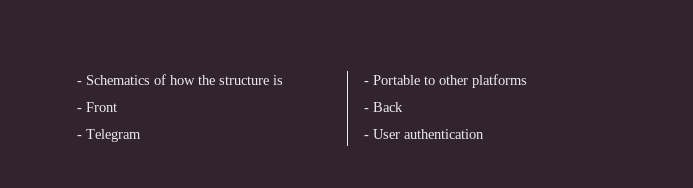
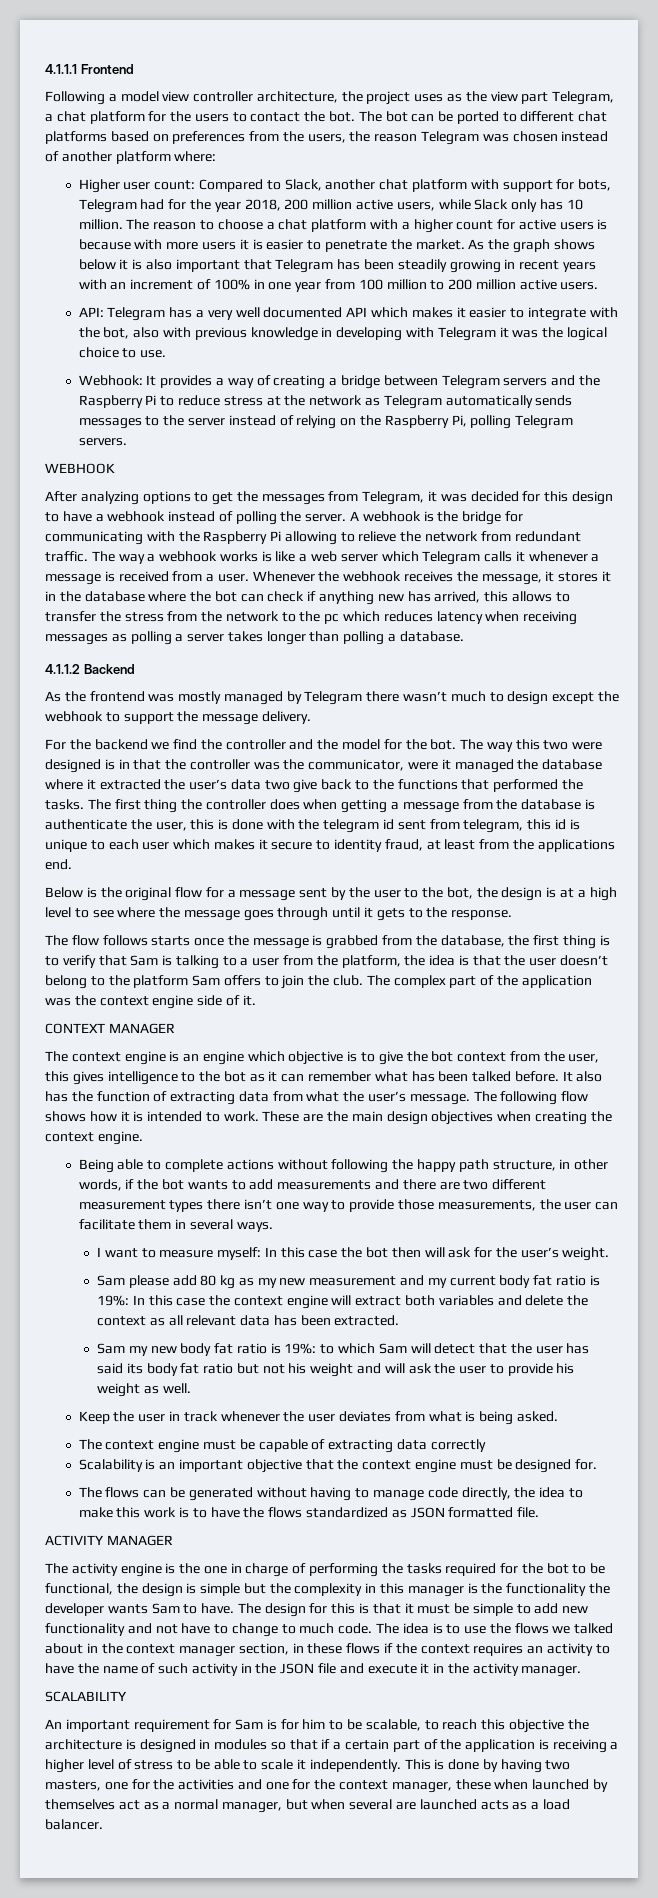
- - Schematics of how the structure is
- - Front
- - Telegram
- - Portable to other platforms
- - Back
- - User authentication
+ 4.1.1.1 Frontend
+ Following a model view controller architecture, the project uses as the view part Telegram, a chat platform for the users to contact the bot. The bot can be ported to different chat platforms based on preferences from the users, the reason Telegram was chosen instead of another platform where:
+ Higher user count: Compared to Slack, another chat platform with support for bots, Telegram had for the year 2018, 200 million active users, while Slack only has 10 million. The reason to choose a chat platform with a higher count for active users is because with more users it is easier to penetrate the market. As the graph shows below it is also important that Telegram has been steadily growing in recent years with an increment of 100% in one year from 100 million to 200 million active users.
+ API: Telegram has a very well documented API which makes it easier to integrate with the bot, also with previous knowledge in developing with Telegram it was the logical choice to use.
+ Webhook: It provides a way of creating a bridge between Telegram servers and the Raspberry Pi to reduce stress at the network as Telegram automatically sends messages to the server instead of relying on the Raspberry Pi, polling Telegram servers.
+ WEBHOOK
+ After analyzing options to get the messages from Telegram, it was decided for this design to have a webhook instead of polling the server. A webhook is the bridge for communicating with the Raspberry Pi allowing to relieve the network from redundant traffic. The way a webhook works is like a web server which Telegram calls it whenever a message is received from a user. Whenever the webhook receives the message, it stores it in the database where the bot can check if anything new has arrived, this allows to transfer the stress from the network to the pc which reduces latency when receiving messages as polling a server takes longer than polling a database.
+ 4.1.1.2 Backend
+ As the frontend was mostly managed by Telegram there wasn’t much to design except the webhook to support the message delivery.
+ For the backend we find the controller and the model for the bot. The way this two were designed is in that the controller was the communicator, were it managed the database where it extracted the user’s data two give back to the functions that performed the tasks. The first thing the controller does when getting a message from the database is authenticate the user, this is done with the telegram id sent from telegram, this id is unique to each user which makes it secure to identity fraud, at least from the applications end.
+ Below is the original flow for a message sent by the user to the bot, the design is at a high level to see where the message goes through until it gets to the response.
+ The flow follows starts once the message is grabbed from the database, the first thing is to verify that Sam is talking to a user from the platform, the idea is that the user doesn’t belong to the platform Sam offers to join the club. The complex part of the application was the context engine side of it.
+ CONTEXT MANAGER
+ The context engine is an engine which objective is to give the bot context from the user, this gives intelligence to the bot as it can remember what has been talked before. It also has the function of extracting data from what the user’s message. The following flow shows how it is intended to work. These are the main design objectives when creating the context engine.
+ Being able to complete actions without following the happy path structure, in other words, if the bot wants to add measurements and there are two different measurement types there isn’t one way to provide those measurements, the user can facilitate them in several ways.
+ I want to measure myself: In this case the bot then will ask for the user’s weight.
+ Sam please add 80 kg as my new measurement and my current body fat ratio is 19%: In this case the context engine will extract both variables and delete the context as all relevant data has been extracted.
+ Sam my new body fat ratio is 19%: to which Sam will detect that the user has said its body fat ratio but not his weight and will ask the user to provide his weight as well.
+ Keep the user in track whenever the user deviates from what is being asked.
+ The context engine must be capable of extracting data correctly
+ Scalability is an important objective that the context engine must be designed for.
+ The flows can be generated without having to manage code directly, the idea to make this work is to have the flows standardized as JSON formatted file.
+ ACTIVITY MANAGER
+ The activity engine is the one in charge of performing the tasks required for the bot to be functional, the design is simple but the complexity in this manager is the functionality the developer wants Sam to have. The design for this is that it must be simple to add new functionality and not have to change to much code. The idea is to use the flows we talked about in the context manager section, in these flows if the context requires an activity to have the name of such activity in the JSON file and execute it in the activity manager.
+ SCALABILITY
+ An important requirement for Sam is for him to be scalable, to reach this objective the architecture is designed in modules so that if a certain part of the application is receiving a higher level of stress to be able to scale it independently. This is done by having two masters, one for the activities and one for the context manager, these when launched by themselves act as a normal manager, but when several are launched acts as a load balancer.

